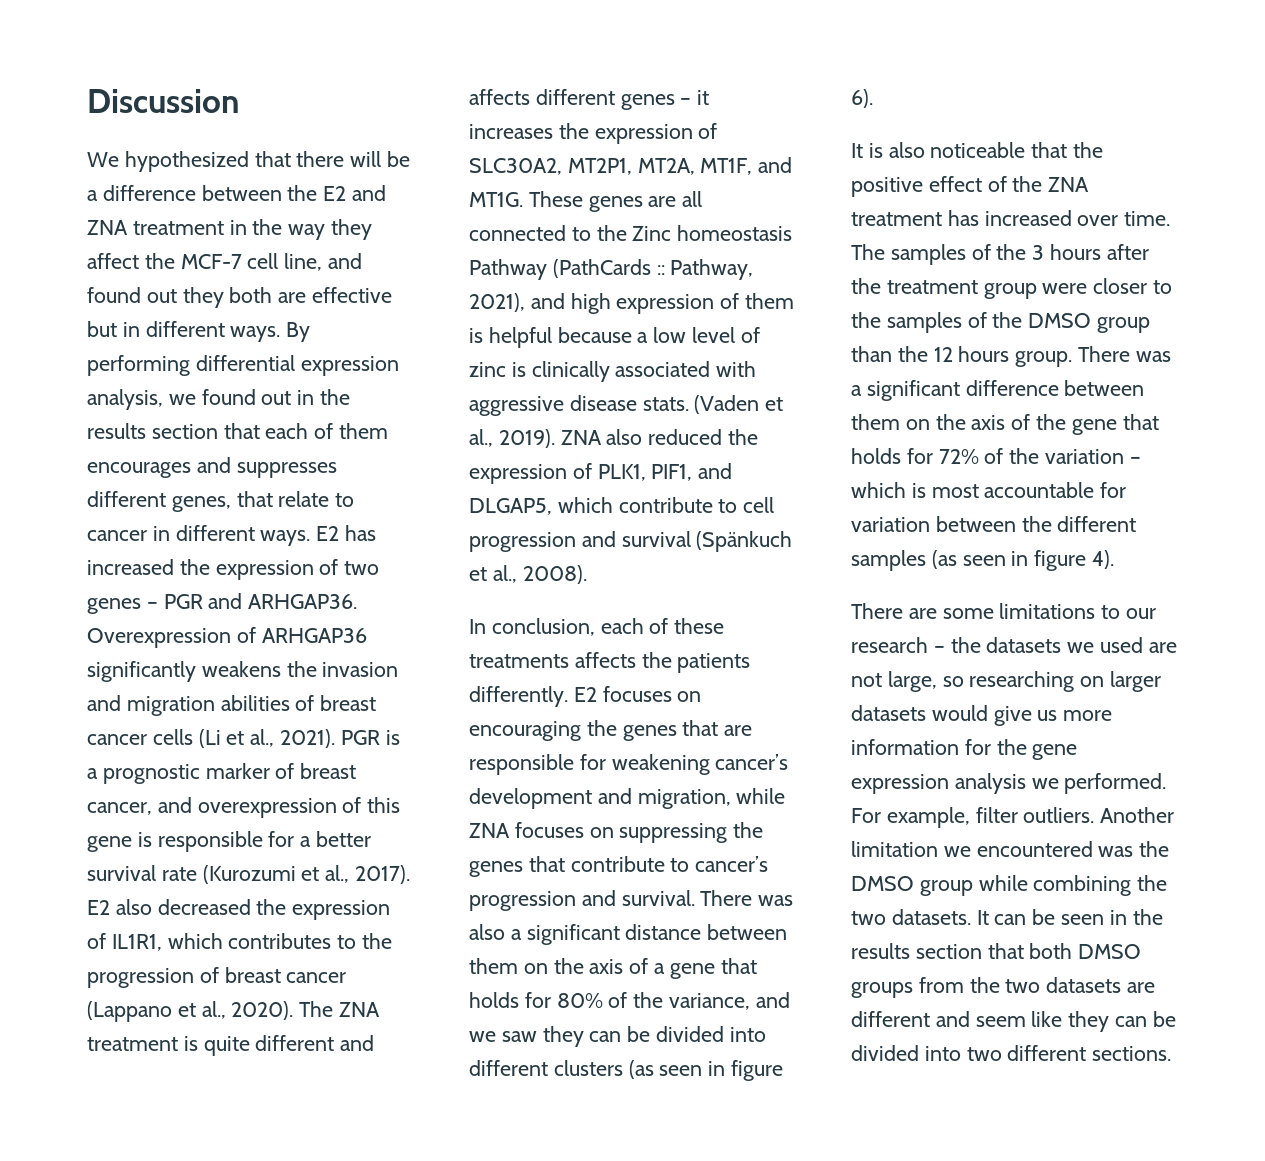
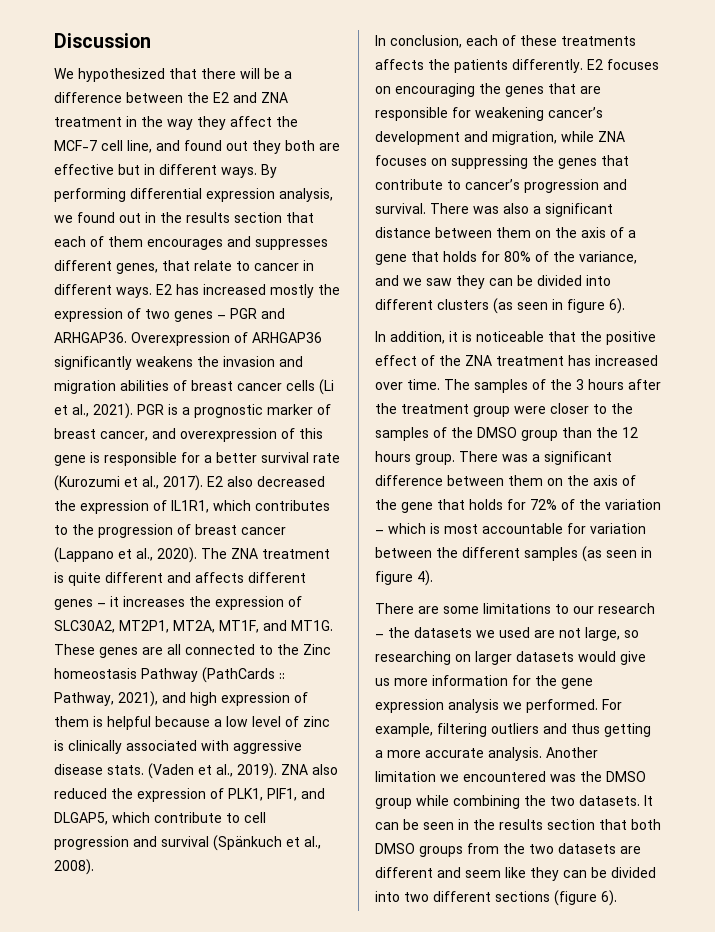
- E2 has increased the expression of two genes – PGR and ARHGAP36.
+ E2 has increased mostly the expression of two genes – PGR and ARHGAP36.
- It is also noticeable that the positive effect of the ZNA treatment has increased over time.
+ In addition, it is noticeable that the positive effect of the ZNA treatment has increased over time.
- For example, filter outliers.
+ For example, filtering outliers and thus getting a more accurate analysis.
- It can be seen in the results section that both DMSO groups from the two datasets are different and seem like they can be divided into two different sections.
+ It can be seen in the results section that both DMSO groups from the two datasets are different and seem like they can be divided into two different sections (figure 6).

